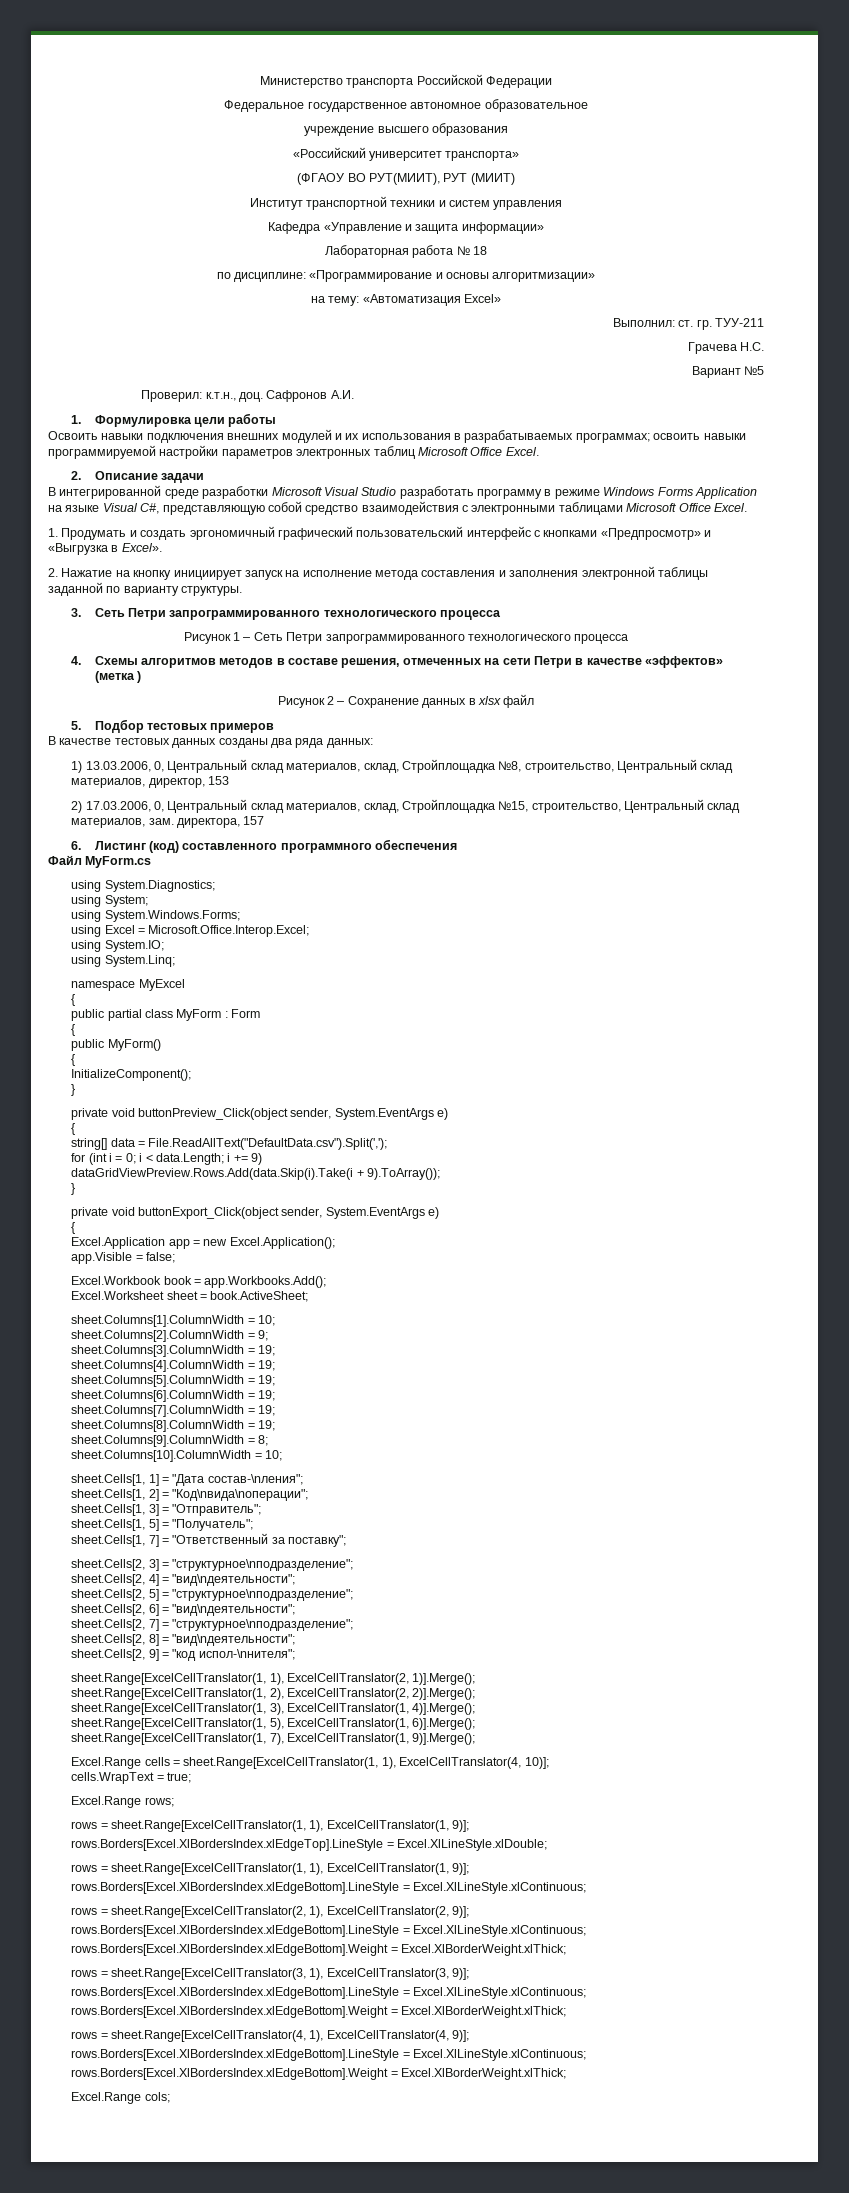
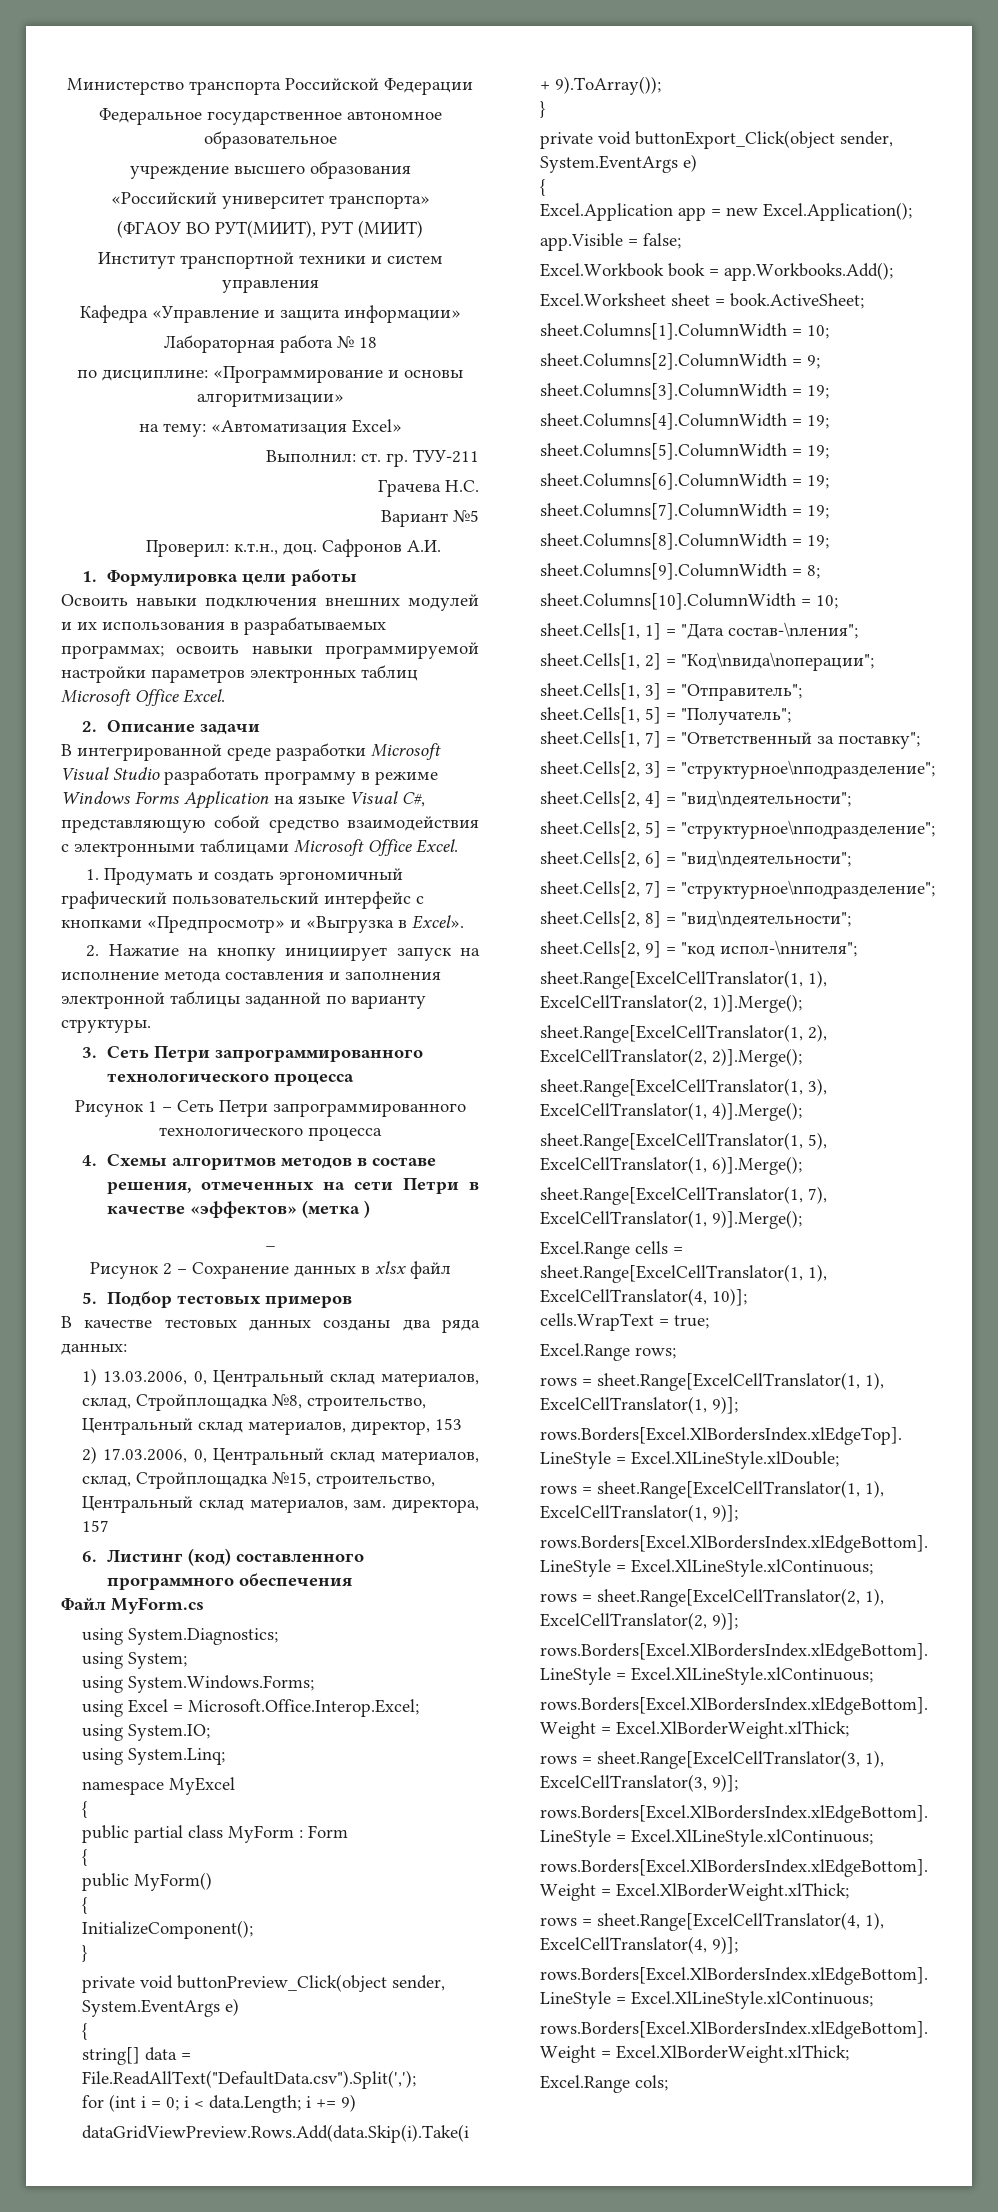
+ _

